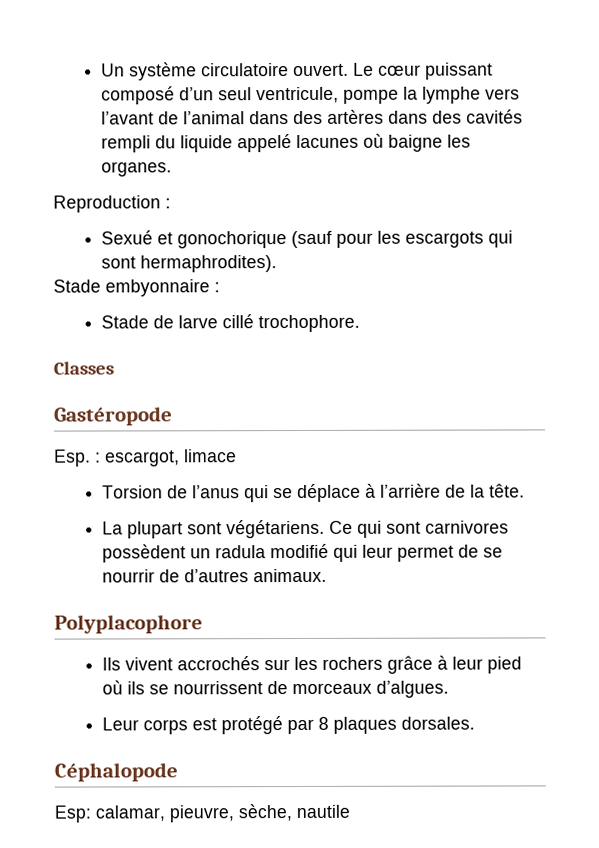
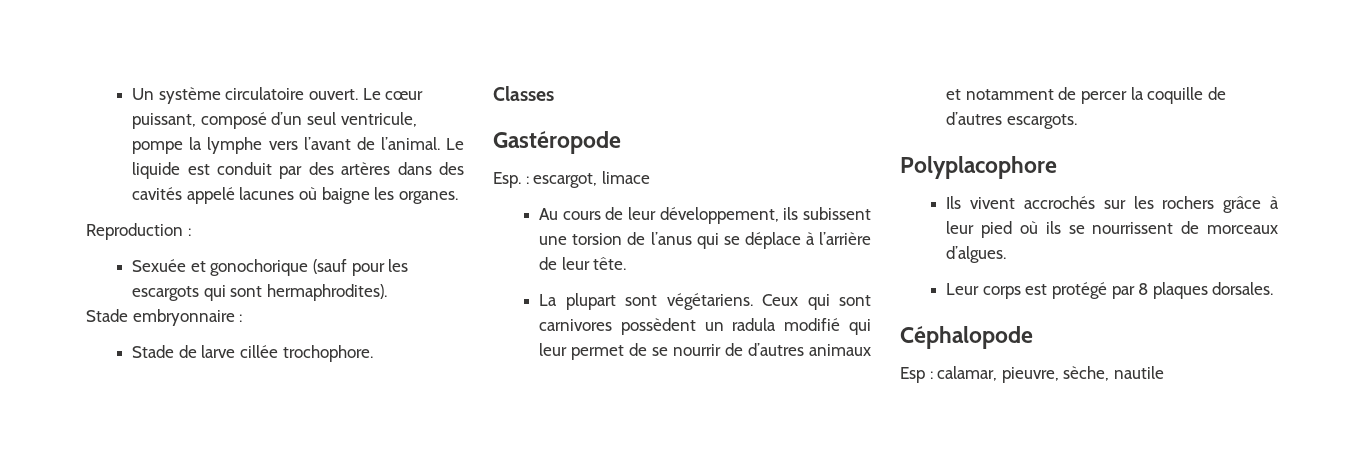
- Le cœur puissant composé d’un seul ventricule, pompe la lymphe vers l’avant de l’animal dans des artères dans des cavités rempli du liquide appelé lacunes où baigne les organes.
+ Le cœur puissant, composé d’un seul ventricule, pompe la lymphe vers l’avant de l’animal. Le liquide est conduit par des artères dans des cavités appelé lacunes où baigne les organes.
- Sexué et gonochorique (sauf pour les escargots qui sont hermaphrodites).
+ Sexuée et gonochorique (sauf pour les escargots qui sont hermaphrodites).
- Stade embyonnaire :
+ Stade embryonnaire :
- Stade de larve cillé trochophore.
+ Stade de larve cillée trochophore.
- Torsion de l’anus qui se déplace à l’arrière de la tête.
+ Au cours de leur développement, ils subissent une torsion de l’anus qui se déplace à l’arrière de leur tête.
- Ce qui sont carnivores possèdent un radula modifié qui leur permet de se nourrir de d’autres animaux.
+ Ceux qui sont carnivores possèdent un radula modifié qui leur permet de se nourrir de d’autres animaux et notamment de percer la coquille de d’autres escargots.
- Esp: calamar, pieuvre, sèche, nautile
+ Esp : calamar, pieuvre, sèche, nautile

